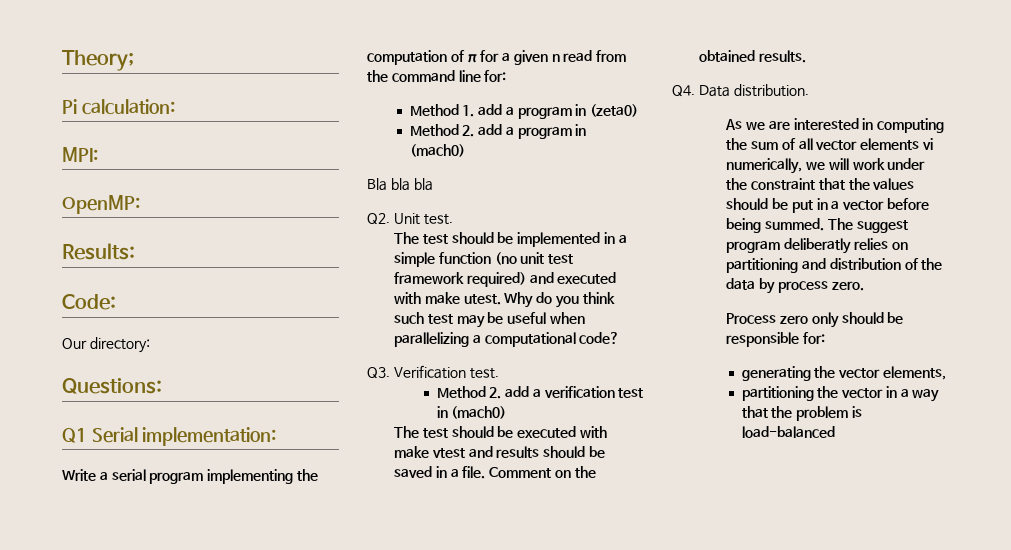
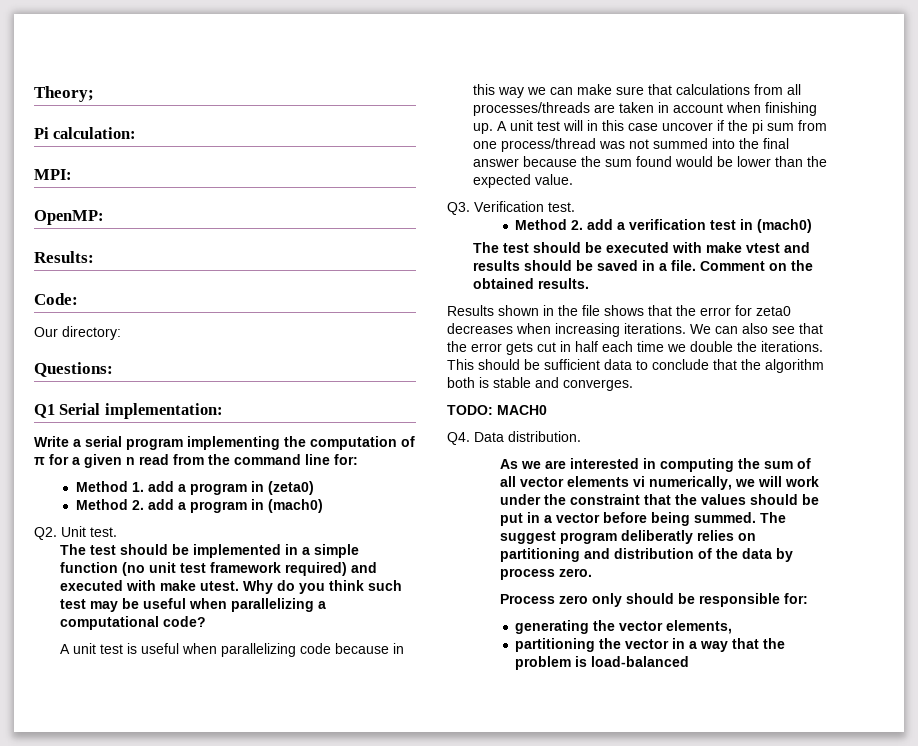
- Bla bla bla
+ A unit test is useful when parallelizing code because in this way we can make sure that calculations from all processes/threads are taken in account when finishing up. A unit test will in this case uncover if the pi sum from one process/thread was not summed into the final answer because the sum found would be lower than the expected value.
+ Results shown in the file shows that the error for zeta0 decreases when increasing iterations. We can also see that the error gets cut in half each time we double the iterations. This should be sufficient data to conclude that the algorithm both is stable and converges.
+ TODO: MACH0

